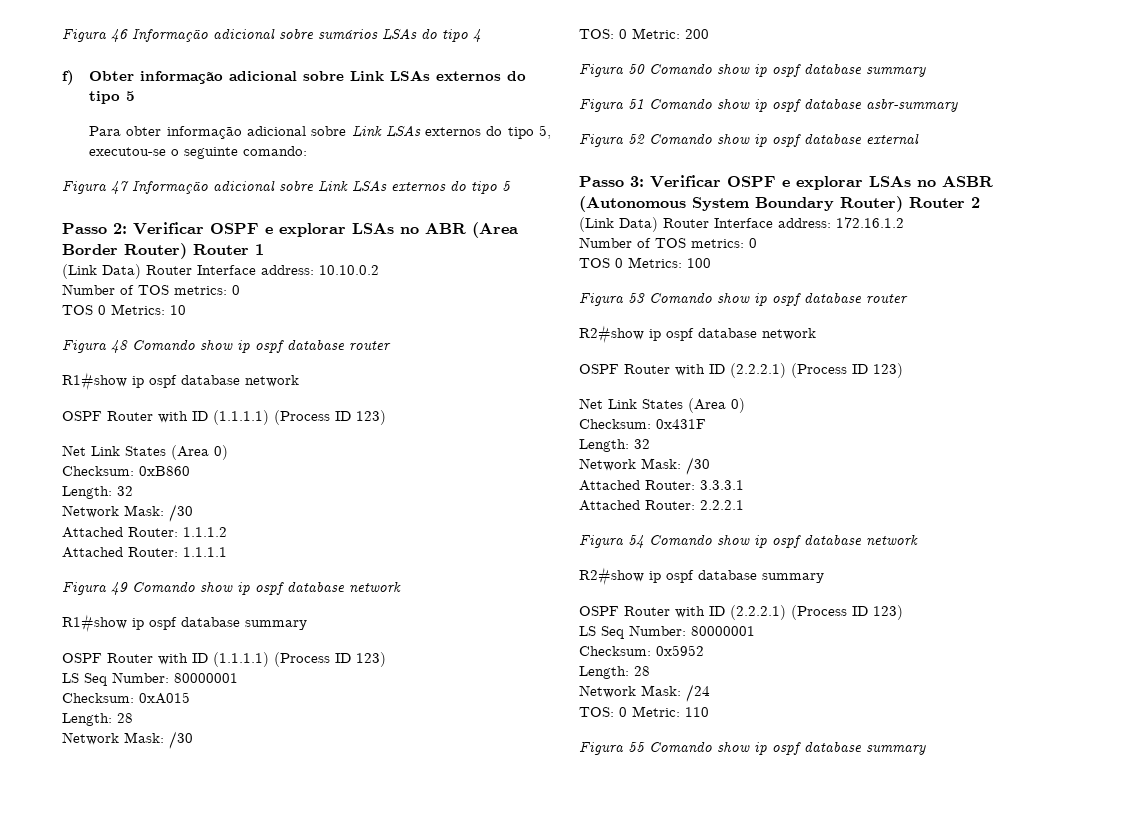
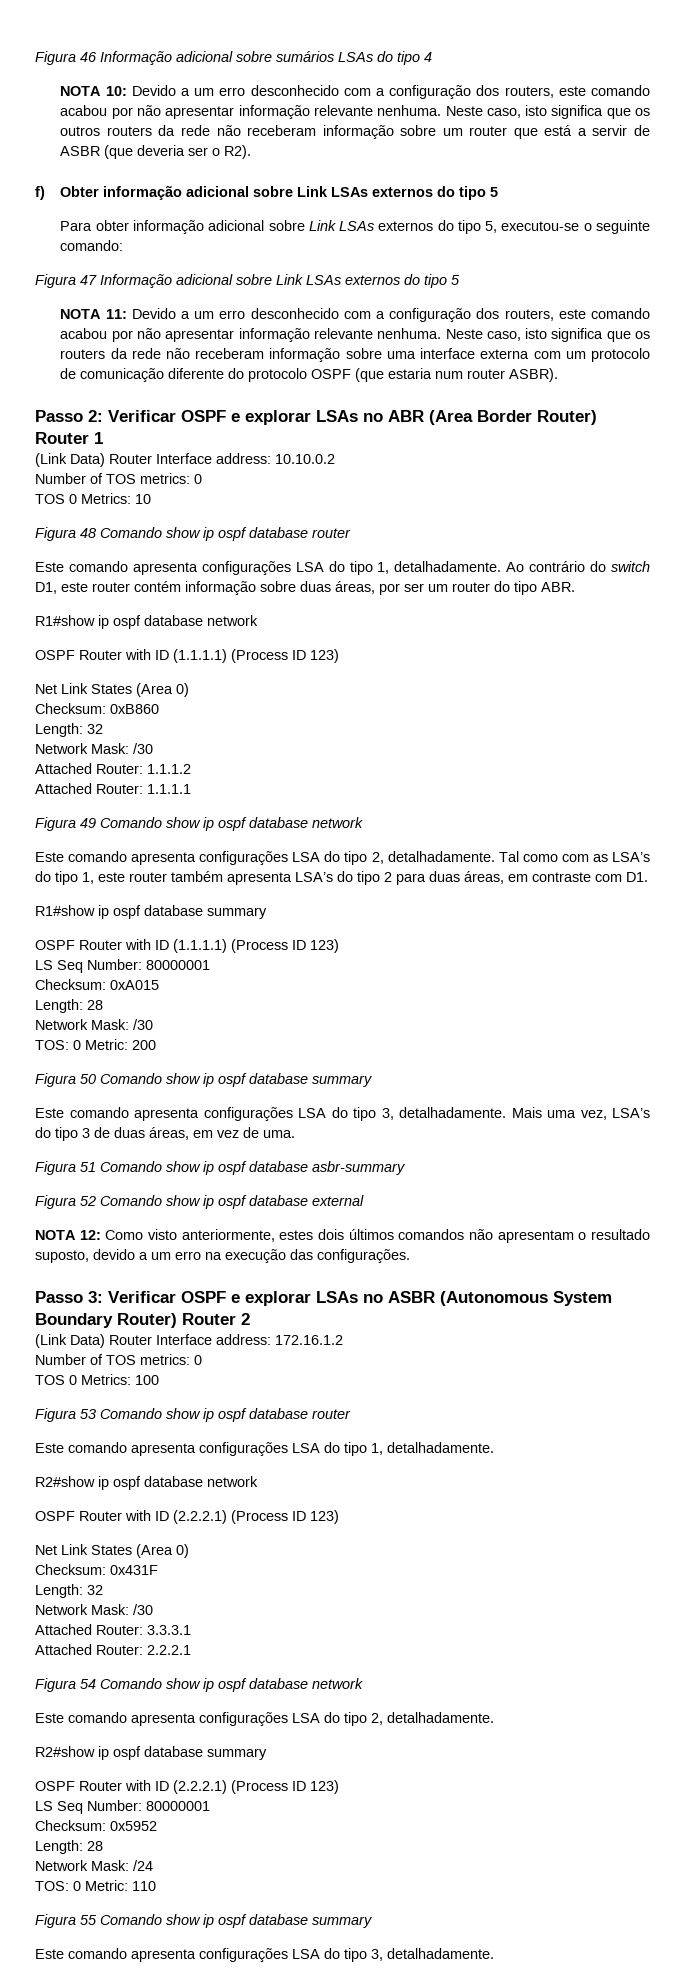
+ NOTA 10: Devido a um erro desconhecido com a configuração dos routers, este comando acabou por não apresentar informação relevante nenhuma. Neste caso, isto significa que os outros routers da rede não receberam informação sobre um router que está a servir de ASBR (que deveria ser o R2).
+ NOTA 11: Devido a um erro desconhecido com a configuração dos routers, este comando acabou por não apresentar informação relevante nenhuma. Neste caso, isto significa que os routers da rede não receberam informação sobre uma interface externa com um protocolo de comunicação diferente do protocolo OSPF (que estaria num router ASBR).
+ Este comando apresenta configurações LSA do tipo 1, detalhadamente. Ao contrário do switch D1, este router contém informação sobre duas áreas, por ser um router do tipo ABR.
+ Este comando apresenta configurações LSA do tipo 2, detalhadamente. Tal como com as LSA’s do tipo 1, este router também apresenta LSA’s do tipo 2 para duas áreas, em contraste com D1.
+ Este comando apresenta configurações LSA do tipo 3, detalhadamente. Mais uma vez, LSA’s do tipo 3 de duas áreas, em vez de uma.
+ NOTA 12: Como visto anteriormente, estes dois últimos comandos não apresentam o resultado suposto, devido a um erro na execução das configurações.
  Figura 53 Comando show ip ospf database router
+ Este comando apresenta configurações LSA do tipo 1, detalhadamente.
  Figura 54 Comando show ip ospf database network
+ Este comando apresenta configurações LSA do tipo 2, detalhadamente.
  Figura 55 Comando show ip ospf database summary
+ Este comando apresenta configurações LSA do tipo 3, detalhadamente.

